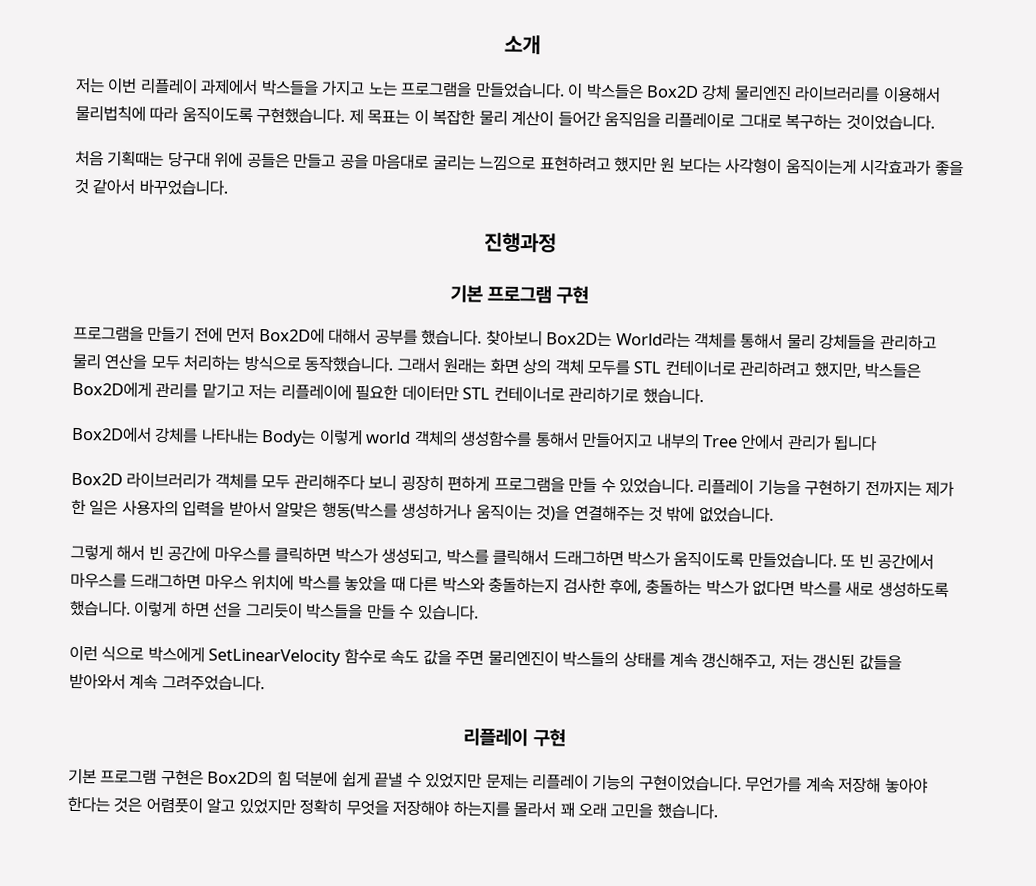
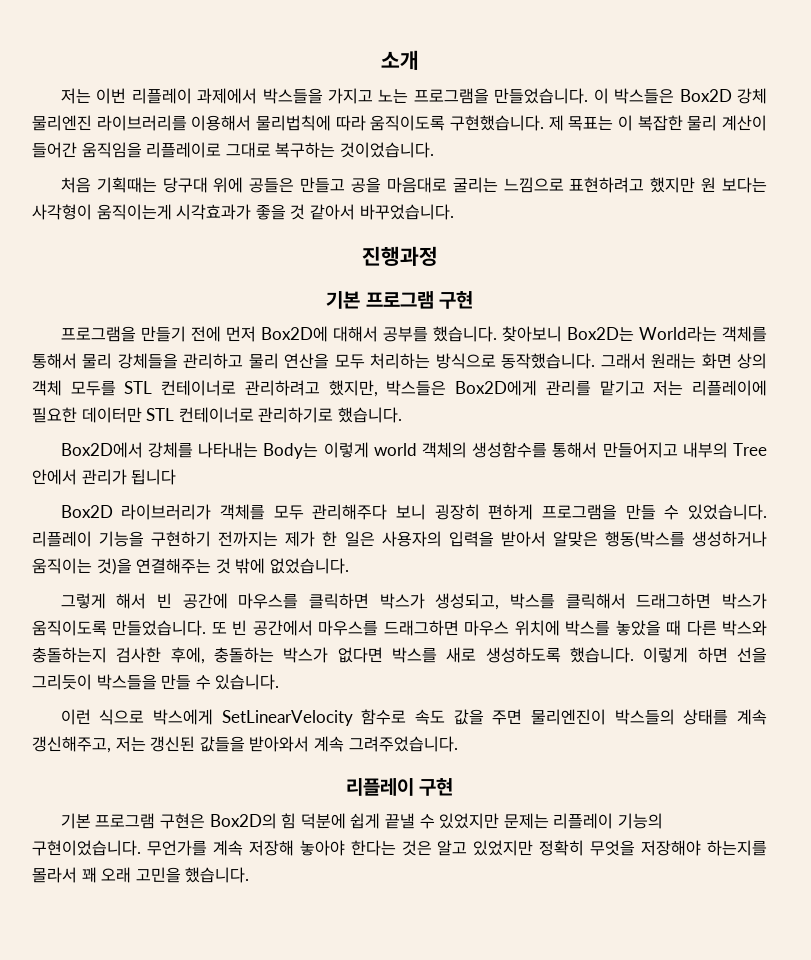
- 무언가를 계속 저장해 놓아야 한다는 것은 어렴풋이 알고 있었지만 정확히 무엇을 저장해야 하는지를 몰라서 꽤 오래 고민을 했습니다.
+ 무언가를 계속 저장해 놓아야 한다는 것은 알고 있었지만 정확히 무엇을 저장해야 하는지를 몰라서 꽤 오래 고민을 했습니다.

